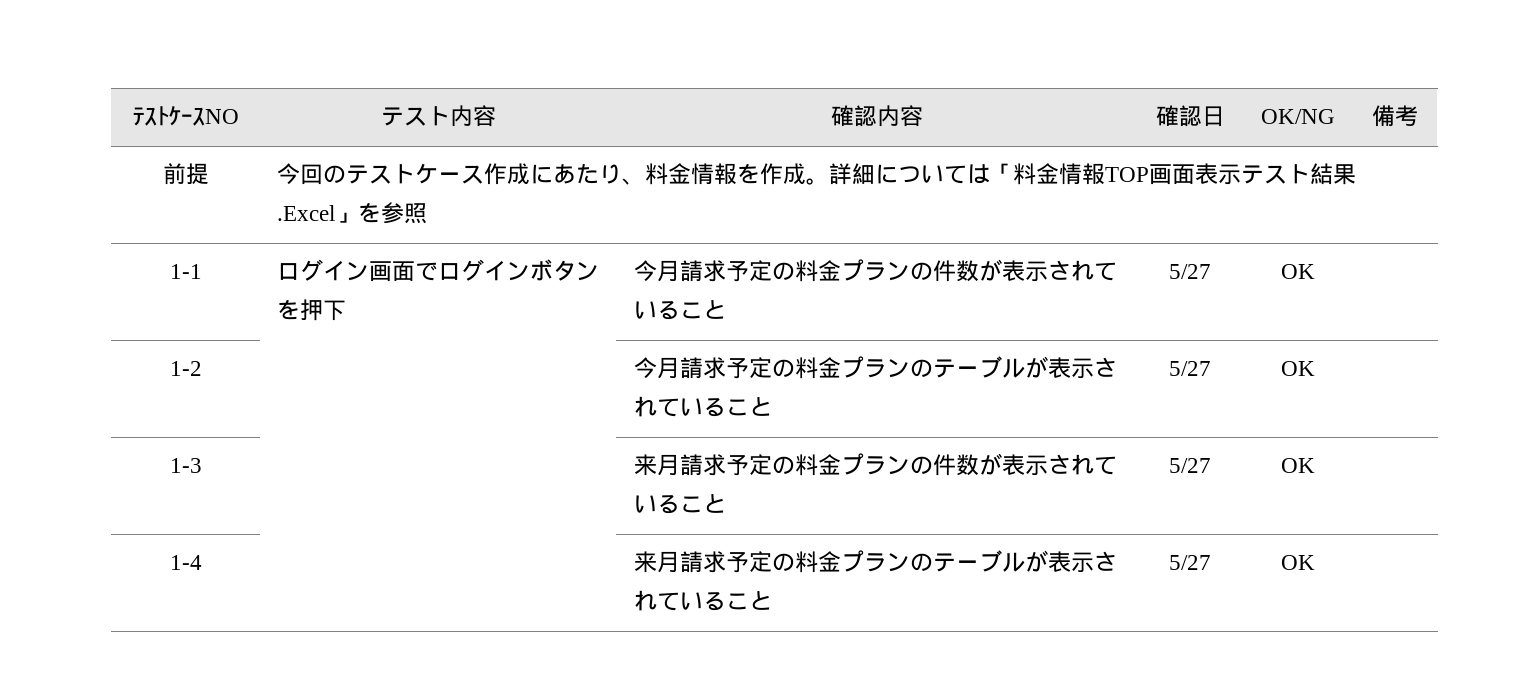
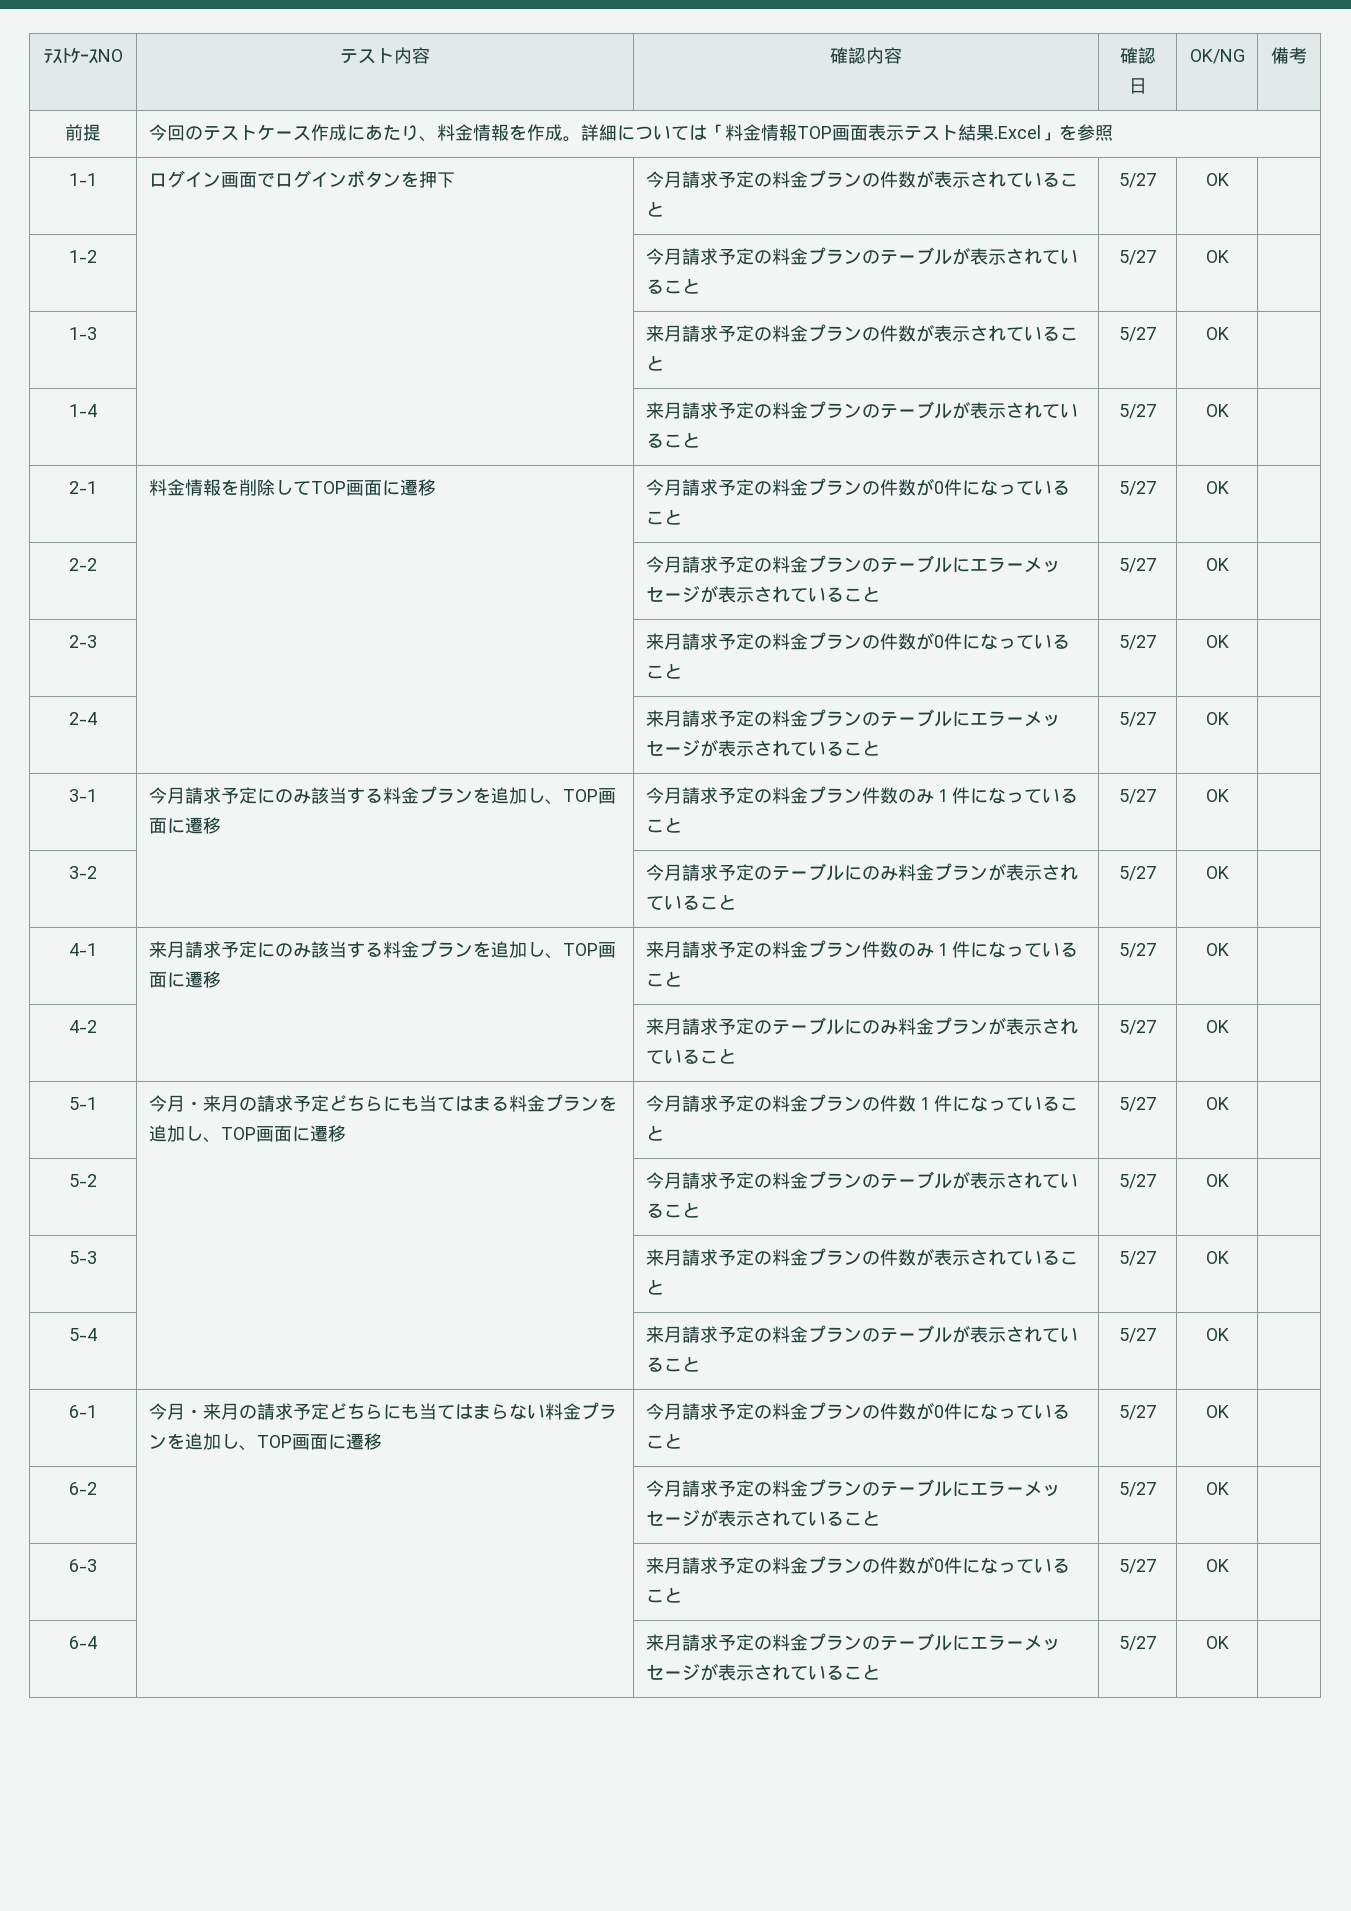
+ 2-1 | 料金情報を削除してTOP画面に遷移 | 今月請求予定の料金プランの件数が0件になっていること | 5/27 | OK |
+ 2-2 | | 今月請求予定の料金プランのテーブルにエラーメッセージが表示されていること | 5/27 | OK |
+ 2-3 | | 来月請求予定の料金プランの件数が0件になっていること | 5/27 | OK |
+ 2-4 | | 来月請求予定の料金プランのテーブルにエラーメッセージが表示されていること | 5/27 | OK |
+ 3-1 | 今月請求予定にのみ該当する料金プランを追加し、TOP画面に遷移 | 今月請求予定の料金プラン件数のみ１件になっていること | 5/27 | OK |
+ 3-2 | | 今月請求予定のテーブルにのみ料金プランが表示されていること | 5/27 | OK |
+ 4-1 | 来月請求予定にのみ該当する料金プランを追加し、TOP画面に遷移 | 来月請求予定の料金プラン件数のみ１件になっていること | 5/27 | OK |
+ 4-2 | | 来月請求予定のテーブルにのみ料金プランが表示されていること | 5/27 | OK |
+ 5-1 | 今月・来月の請求予定どちらにも当てはまる料金プランを追加し、TOP画面に遷移 | 今月請求予定の料金プランの件数１件になっていること | 5/27 | OK |
+ 5-2 | | 今月請求予定の料金プランのテーブルが表示されていること | 5/27 | OK |
+ 5-3 | | 来月請求予定の料金プランの件数が表示されていること | 5/27 | OK |
+ 5-4 | | 来月請求予定の料金プランのテーブルが表示されていること | 5/27 | OK |
+ 6-1 | 今月・来月の請求予定どちらにも当てはまらない料金プランを追加し、TOP画面に遷移 | 今月請求予定の料金プランの件数が0件になっていること | 5/27 | OK |
+ 6-2 | | 今月請求予定の料金プランのテーブルにエラーメッセージが表示されていること | 5/27 | OK |
+ 6-3 | | 来月請求予定の料金プランの件数が0件になっていること | 5/27 | OK |
+ 6-4 | | 来月請求予定の料金プランのテーブルにエラーメッセージが表示されていること | 5/27 | OK |

